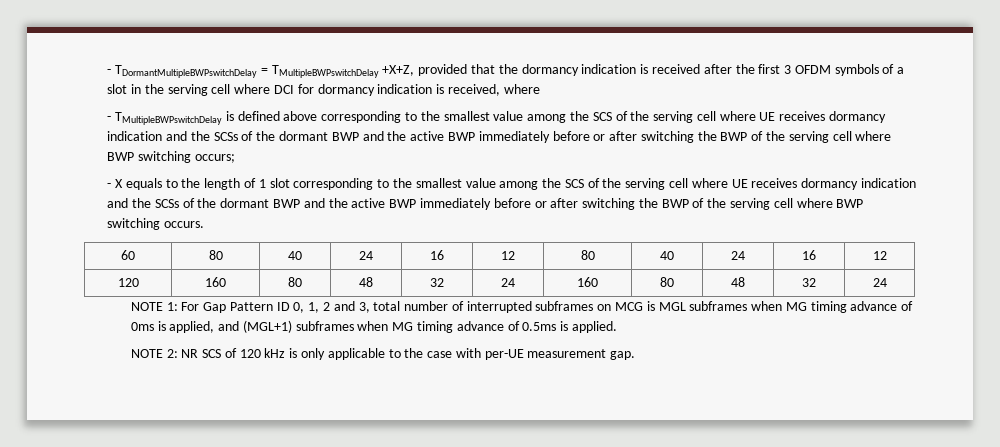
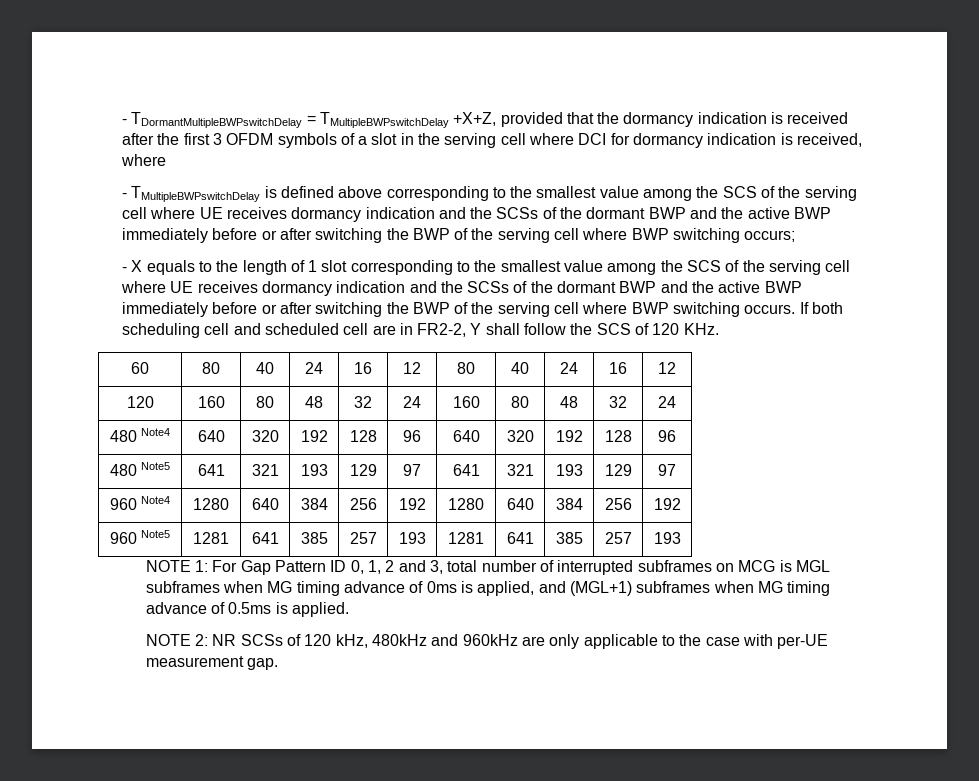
+ If both scheduling cell and scheduled cell are in FR2-2, Y shall follow the SCS of 120 KHz.
+ 480 Note4 | 640 | 320 | 192 | 128 | 96 | 640 | 320 | 192 | 128 | 96
+ 480 Note5 | 641 | 321 | 193 | 129 | 97 | 641 | 321 | 193 | 129 | 97
+ 960 Note4 | 1280 | 640 | 384 | 256 | 192 | 1280 | 640 | 384 | 256 | 192
+ 960 Note5 | 1281 | 641 | 385 | 257 | 193 | 1281 | 641 | 385 | 257 | 193
- NOTE 2: NR SCS of 120 kHz is only applicable to the case with per-UE measurement gap.
+ NOTE 2: NR SCSs of 120 kHz, 480kHz and 960kHz are only applicable to the case with per-UE measurement gap.

